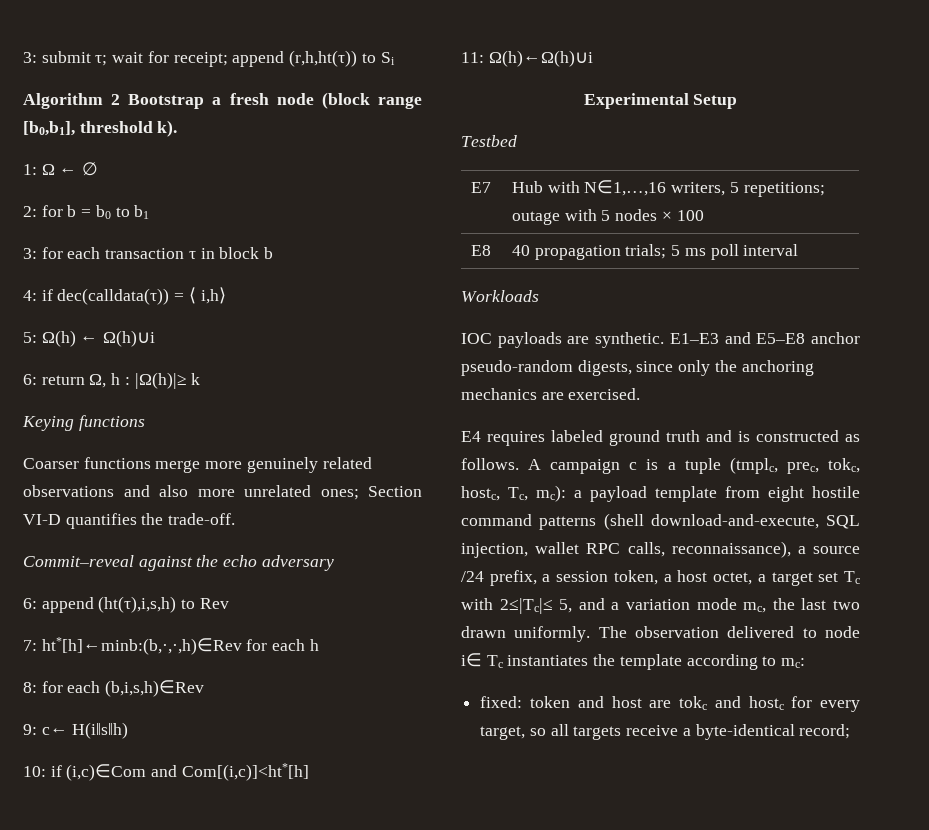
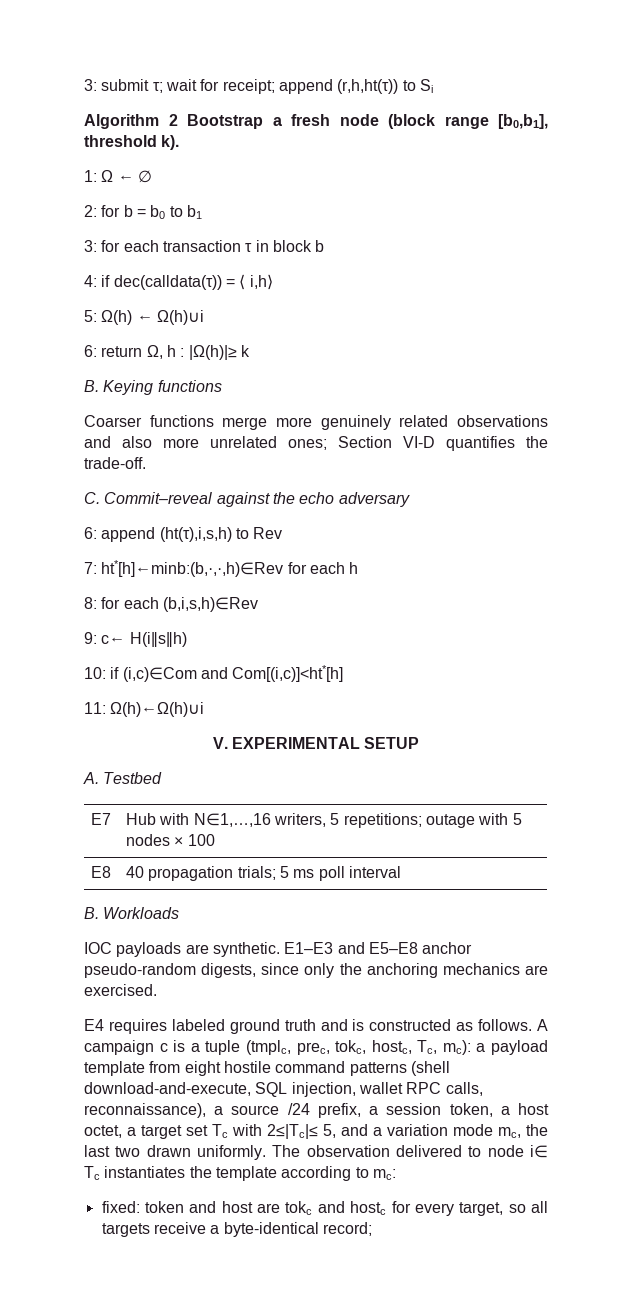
- Keying functions
+ B. Keying functions
- Commit–reveal against the echo adversary
+ C. Commit–reveal against the echo adversary
- Experimental Setup
- Testbed
+ V. EXPERIMENTAL SETUP
+ A. Testbed
- Workloads
+ B. Workloads

